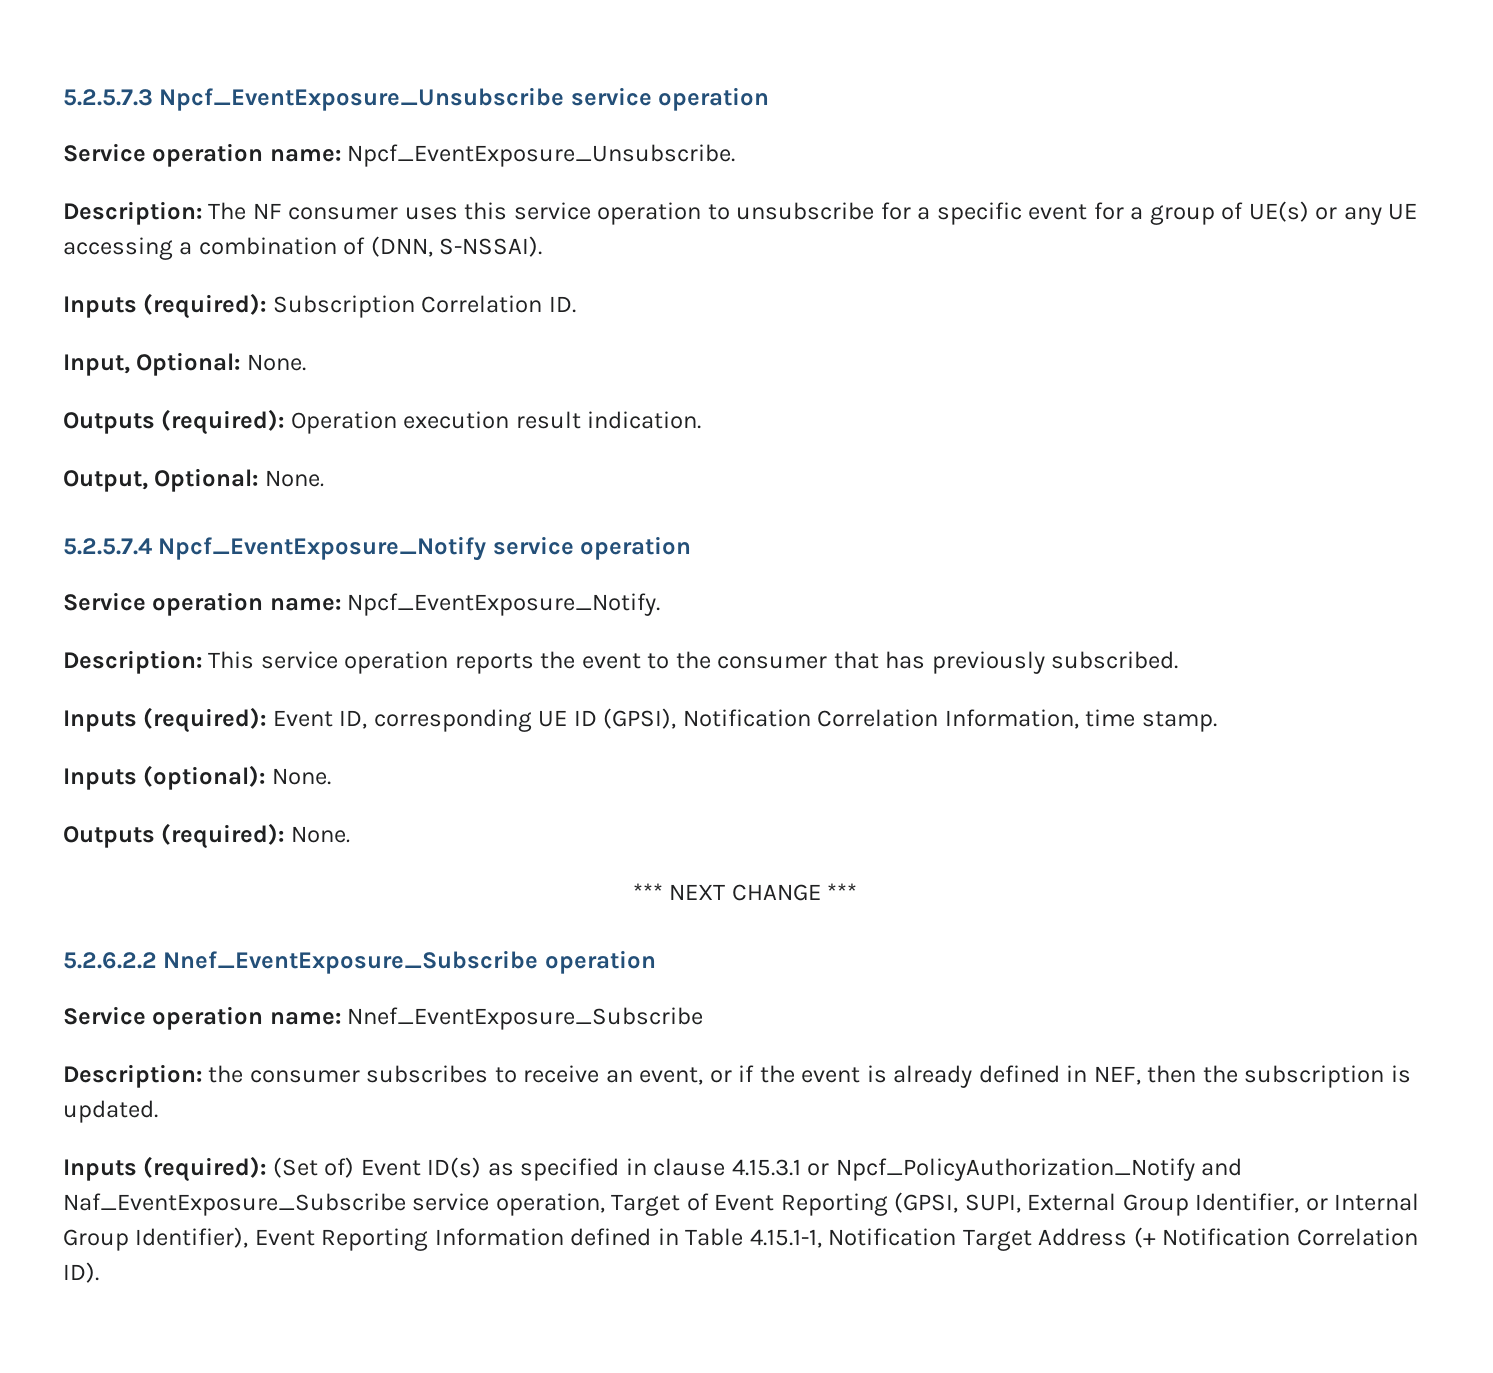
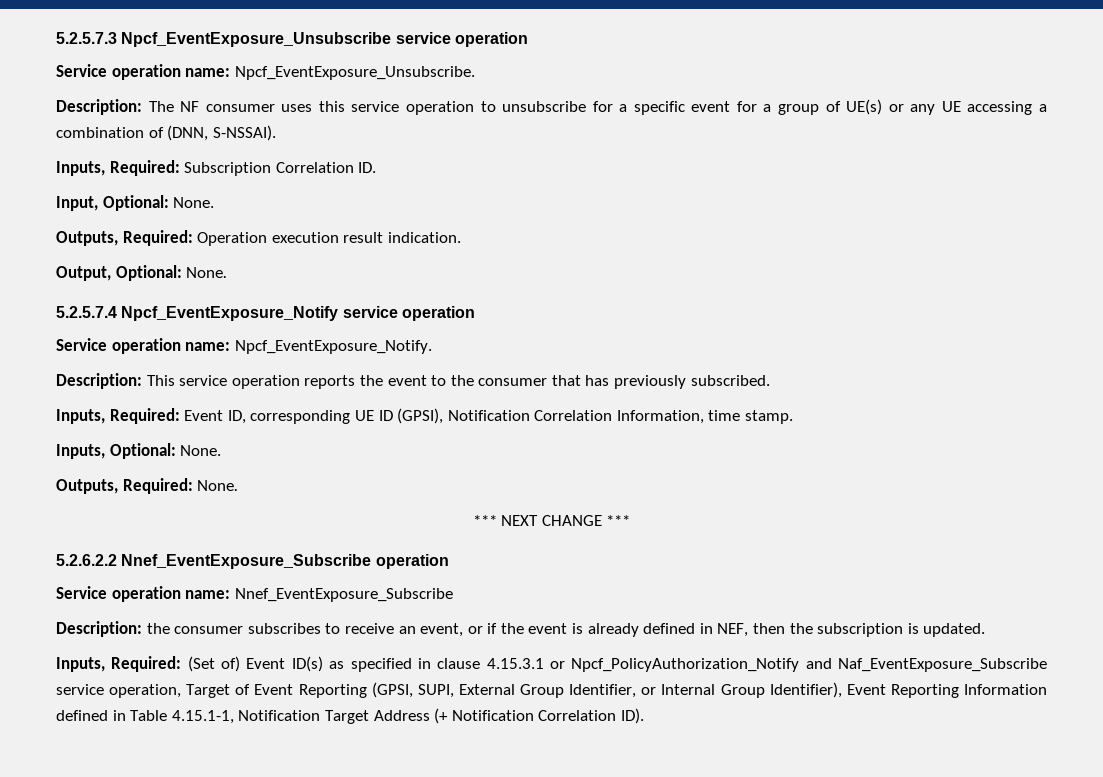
- Inputs (required): Subscription Correlation ID.
+ Inputs, Required: Subscription Correlation ID.
- Outputs (required): Operation execution result indication.
+ Outputs, Required: Operation execution result indication.
- Inputs (required): Event ID, corresponding UE ID (GPSI), Notification Correlation Information, time stamp.
+ Inputs, Required: Event ID, corresponding UE ID (GPSI), Notification Correlation Information, time stamp.
- Inputs (optional): None.
- Outputs (required): None.
+ Inputs, Optional: None.
+ Outputs, Required: None.
- Inputs (required): (Set of) Event ID(s) as specified in clause 4.15.3.1 or Npcf_PolicyAuthorization_Notify and Naf_EventExposure_Subscribe service operation, Target of Event Reporting (GPSI, SUPI, External Group Identifier, or Internal Group Identifier), Event Reporting Information defined in Table 4.15.1-1, Notification Target Address (+ Notification Correlation ID).
+ Inputs, Required: (Set of) Event ID(s) as specified in clause 4.15.3.1 or Npcf_PolicyAuthorization_Notify and Naf_EventExposure_Subscribe service operation, Target of Event Reporting (GPSI, SUPI, External Group Identifier, or Internal Group Identifier), Event Reporting Information defined in Table 4.15.1-1, Notification Target Address (+ Notification Correlation ID).

